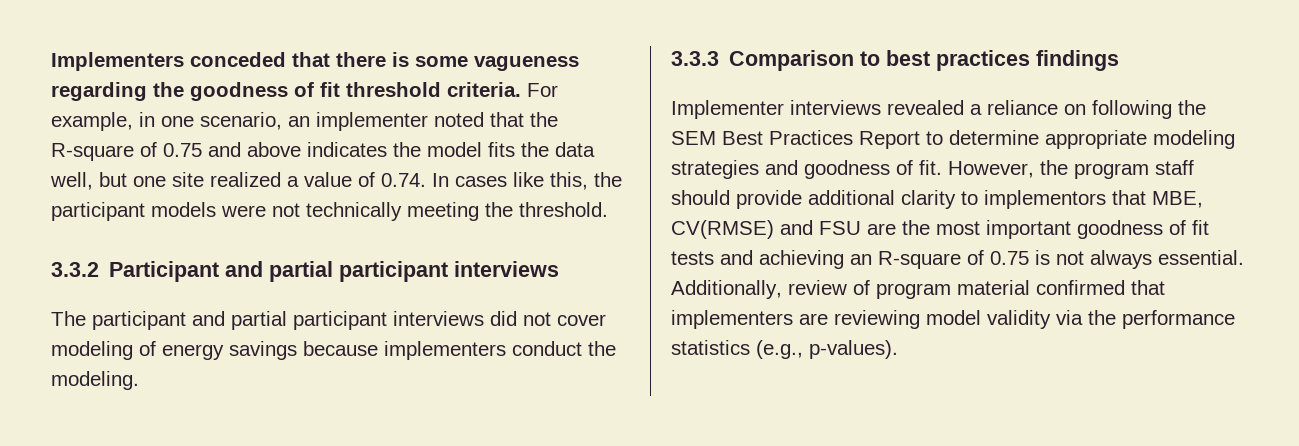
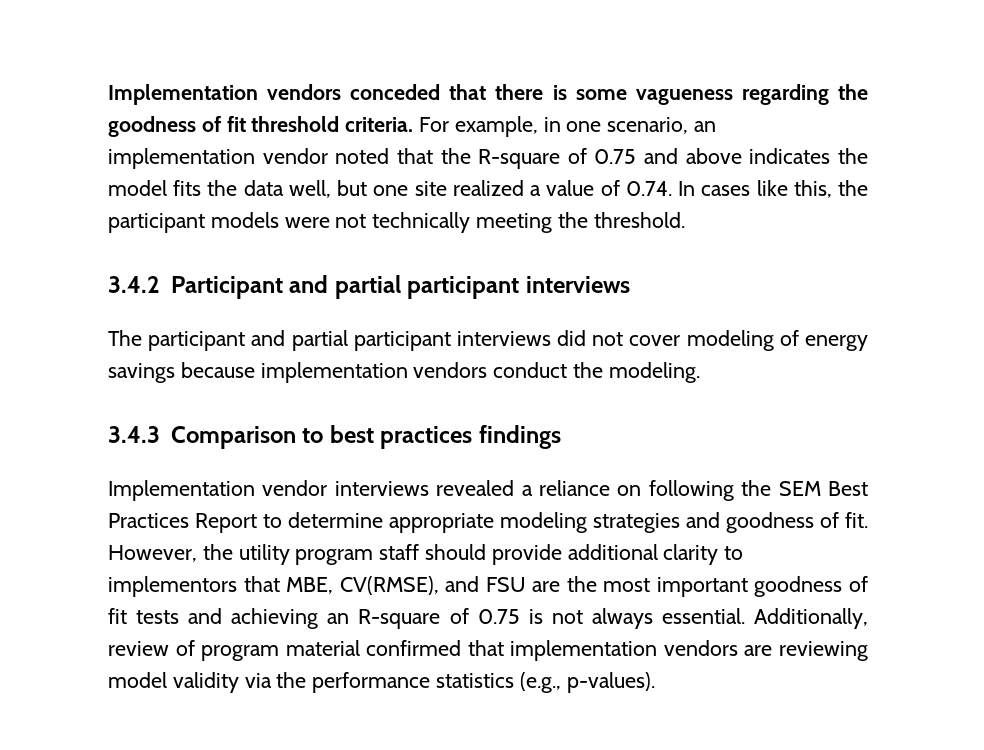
- Implementers conceded that there is some vagueness regarding the goodness of fit threshold criteria.
+ Implementation vendors conceded that there is some vagueness regarding the goodness of fit threshold criteria.
- For example, in one scenario, an implementer noted that the R-square of 0.75 and above indicates the model fits the data well, but one site realized a value of 0.74. In cases like this, the participant models were not technically meeting the threshold.
+ For example, in one scenario, an implementation vendor noted that the R-square of 0.75 and above indicates the model fits the data well, but one site realized a value of 0.74. In cases like this, the participant models were not technically meeting the threshold.
- 3.3.2 Participant and partial participant interviews
+ 3.4.2 Participant and partial participant interviews
- The participant and partial participant interviews did not cover modeling of energy savings because implementers conduct the modeling.
+ The participant and partial participant interviews did not cover modeling of energy savings because implementation vendors conduct the modeling.
- 3.3.3 Comparison to best practices findings
+ 3.4.3 Comparison to best practices findings
- Implementer interviews revealed a reliance on following the SEM Best Practices Report to determine appropriate modeling strategies and goodness of fit.
+ Implementation vendor interviews revealed a reliance on following the SEM Best Practices Report to determine appropriate modeling strategies and goodness of fit.
- However, the program staff should provide additional clarity to implementors that MBE, CV(RMSE) and FSU are the most important goodness of fit tests and achieving an R-square of 0.75 is not always essential.
+ However, the utility program staff should provide additional clarity to implementors that MBE, CV(RMSE), and FSU are the most important goodness of fit tests and achieving an R-square of 0.75 is not always essential.
- Additionally, review of program material confirmed that implementers are reviewing model validity via the performance statistics (e.g., p-values).
+ Additionally, review of program material confirmed that implementation vendors are reviewing model validity via the performance statistics (e.g., p-values).

